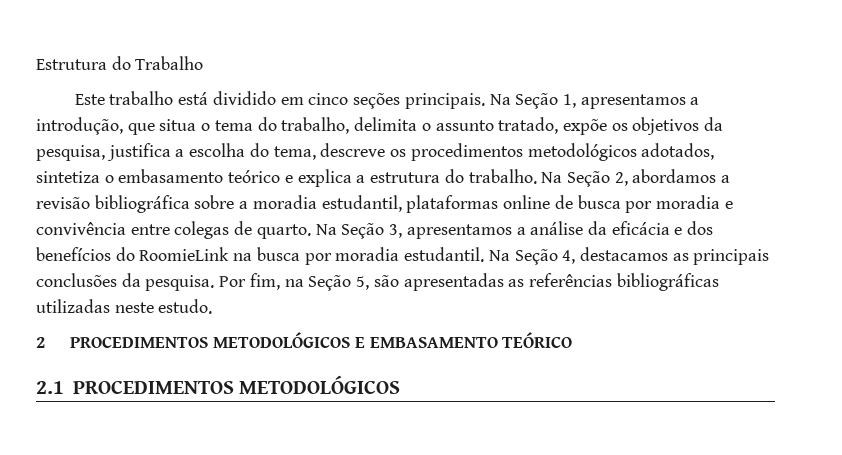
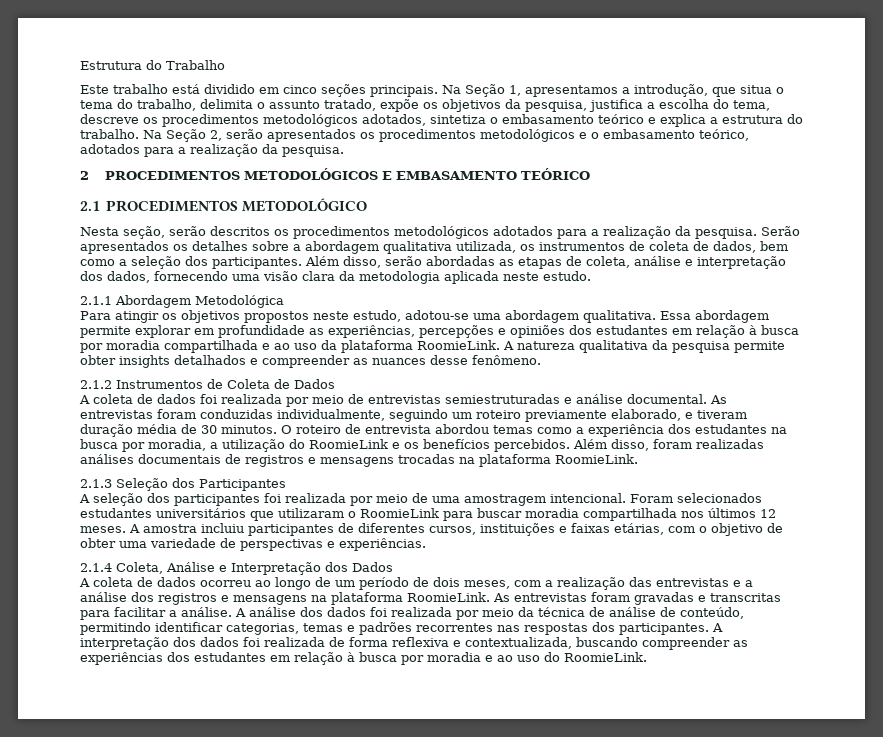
- Na Seção 2, abordamos a revisão bibliográfica sobre a moradia estudantil, plataformas online de busca por moradia e convivência entre colegas de quarto. Na Seção 3, apresentamos a análise da eficácia e dos benefícios do RoomieLink na busca por moradia estudantil. Na Seção 4, destacamos as principais conclusões da pesquisa. Por fim, na Seção 5, são apresentadas as referências bibliográficas utilizadas neste estudo.
+ Na Seção 2, serão apresentados os procedimentos metodológicos e o embasamento teórico, adotados para a realização da pesquisa.
- 2.1 PROCEDIMENTOS METODOLÓGICOS
+ 2.1 PROCEDIMENTOS METODOLÓGICO
+ Nesta seção, serão descritos os procedimentos metodológicos adotados para a realização da pesquisa. Serão apresentados os detalhes sobre a abordagem qualitativa utilizada, os instrumentos de coleta de dados, bem como a seleção dos participantes. Além disso, serão abordadas as etapas de coleta, análise e interpretação dos dados, fornecendo uma visão clara da metodologia aplicada neste estudo.
+ 2.1.1 Abordagem Metodológica
+ Para atingir os objetivos propostos neste estudo, adotou-se uma abordagem qualitativa. Essa abordagem permite explorar em profundidade as experiências, percepções e opiniões dos estudantes em relação à busca por moradia compartilhada e ao uso da plataforma RoomieLink. A natureza qualitativa da pesquisa permite obter insights detalhados e compreender as nuances desse fenômeno.
+ 2.1.2 Instrumentos de Coleta de Dados
+ A coleta de dados foi realizada por meio de entrevistas semiestruturadas e análise documental. As entrevistas foram conduzidas individualmente, seguindo um roteiro previamente elaborado, e tiveram duração média de 30 minutos. O roteiro de entrevista abordou temas como a experiência dos estudantes na busca por moradia, a utilização do RoomieLink e os benefícios percebidos. Além disso, foram realizadas análises documentais de registros e mensagens trocadas na plataforma RoomieLink.
+ 2.1.3 Seleção dos Participantes
+ A seleção dos participantes foi realizada por meio de uma amostragem intencional. Foram selecionados estudantes universitários que utilizaram o RoomieLink para buscar moradia compartilhada nos últimos 12 meses. A amostra incluiu participantes de diferentes cursos, instituições e faixas etárias, com o objetivo de obter uma variedade de perspectivas e experiências.
+ 2.1.4 Coleta, Análise e Interpretação dos Dados
+ A coleta de dados ocorreu ao longo de um período de dois meses, com a realização das entrevistas e a análise dos registros e mensagens na plataforma RoomieLink. As entrevistas foram gravadas e transcritas para facilitar a análise. A análise dos dados foi realizada por meio da técnica de análise de conteúdo, permitindo identificar categorias, temas e padrões recorrentes nas respostas dos participantes. A interpretação dos dados foi realizada de forma reflexiva e contextualizada, buscando compreender as experiências dos estudantes em relação à busca por moradia e ao uso do RoomieLink.

